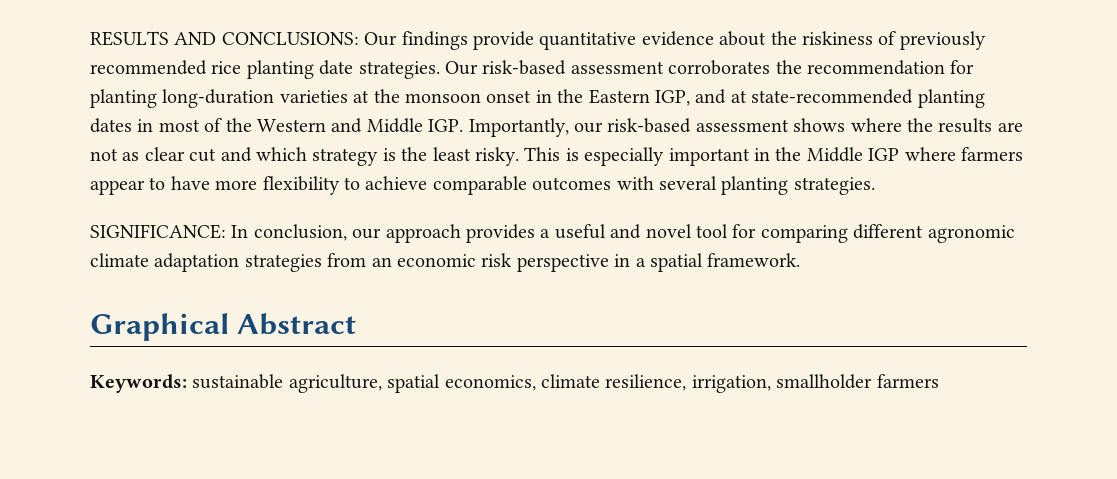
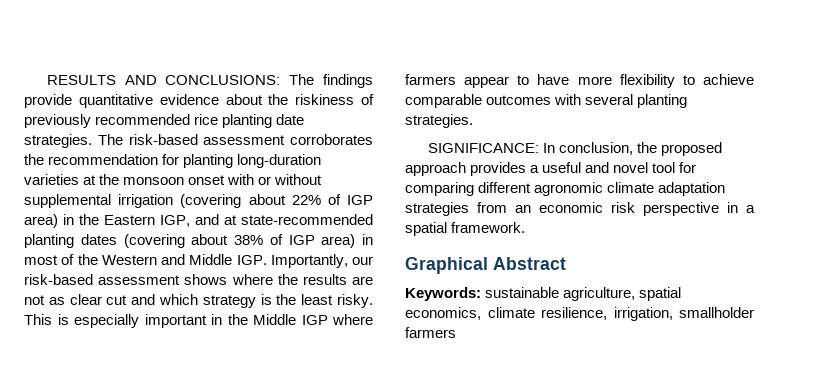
- RESULTS AND CONCLUSIONS: Our findings provide quantitative evidence about the riskiness of previously recommended rice planting date strategies.
+ RESULTS AND CONCLUSIONS: The findings provide quantitative evidence about the riskiness of previously recommended rice planting date strategies.
- Our risk-based assessment corroborates the recommendation for planting long-duration varieties at the monsoon onset in the Eastern IGP, and at state-recommended planting dates in most of the Western and Middle IGP. Importantly, our risk-based assessment shows where the results are not as clear cut and which strategy is the least risky.
+ The risk-based assessment corroborates the recommendation for planting long-duration varieties at the monsoon onset with or without supplemental irrigation (covering about 22% of IGP area) in the Eastern IGP, and at state-recommended planting dates (covering about 38% of IGP area) in most of the Western and Middle IGP. Importantly, our risk-based assessment shows where the results are not as clear cut and which strategy is the least risky.
- SIGNIFICANCE: In conclusion, our approach provides a useful and novel tool for comparing different agronomic climate adaptation strategies from an economic risk perspective in a spatial framework.
+ SIGNIFICANCE: In conclusion, the proposed approach provides a useful and novel tool for comparing different agronomic climate adaptation strategies from an economic risk perspective in a spatial framework.

